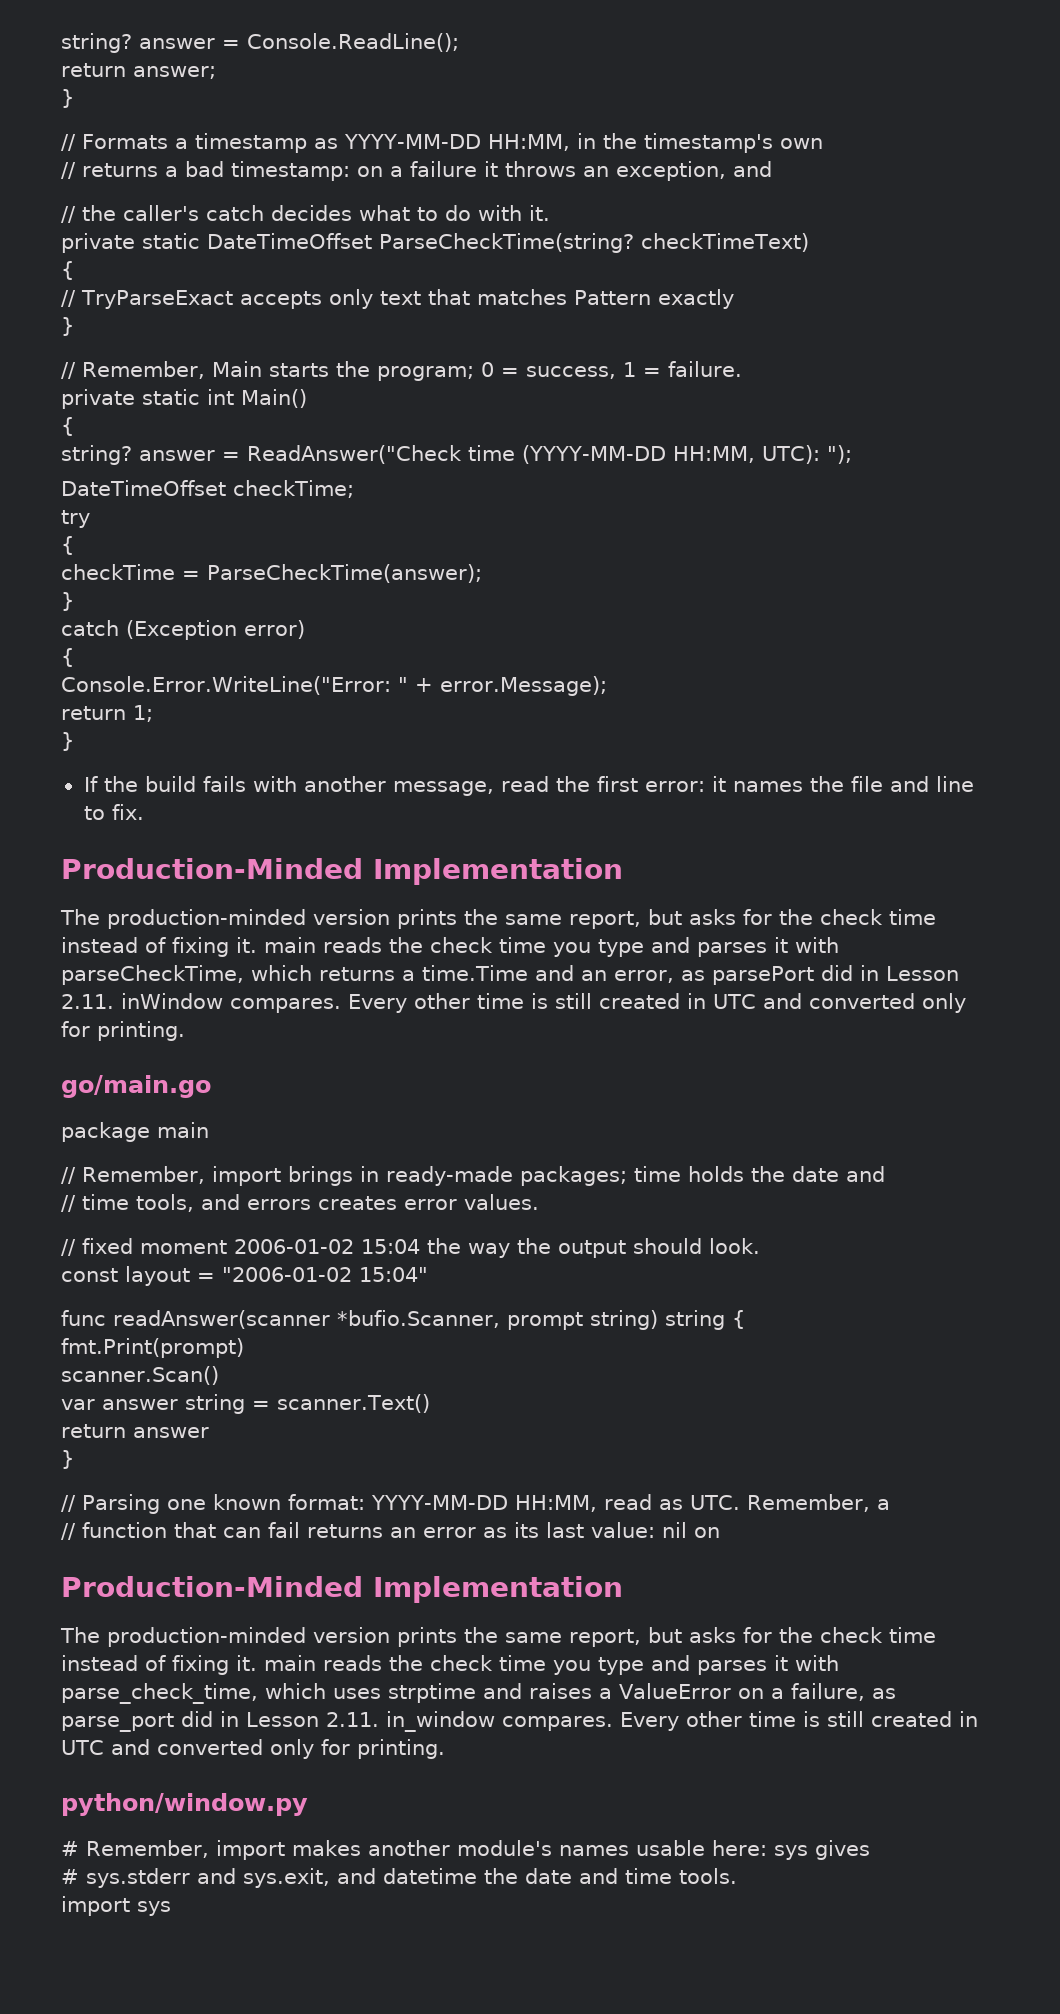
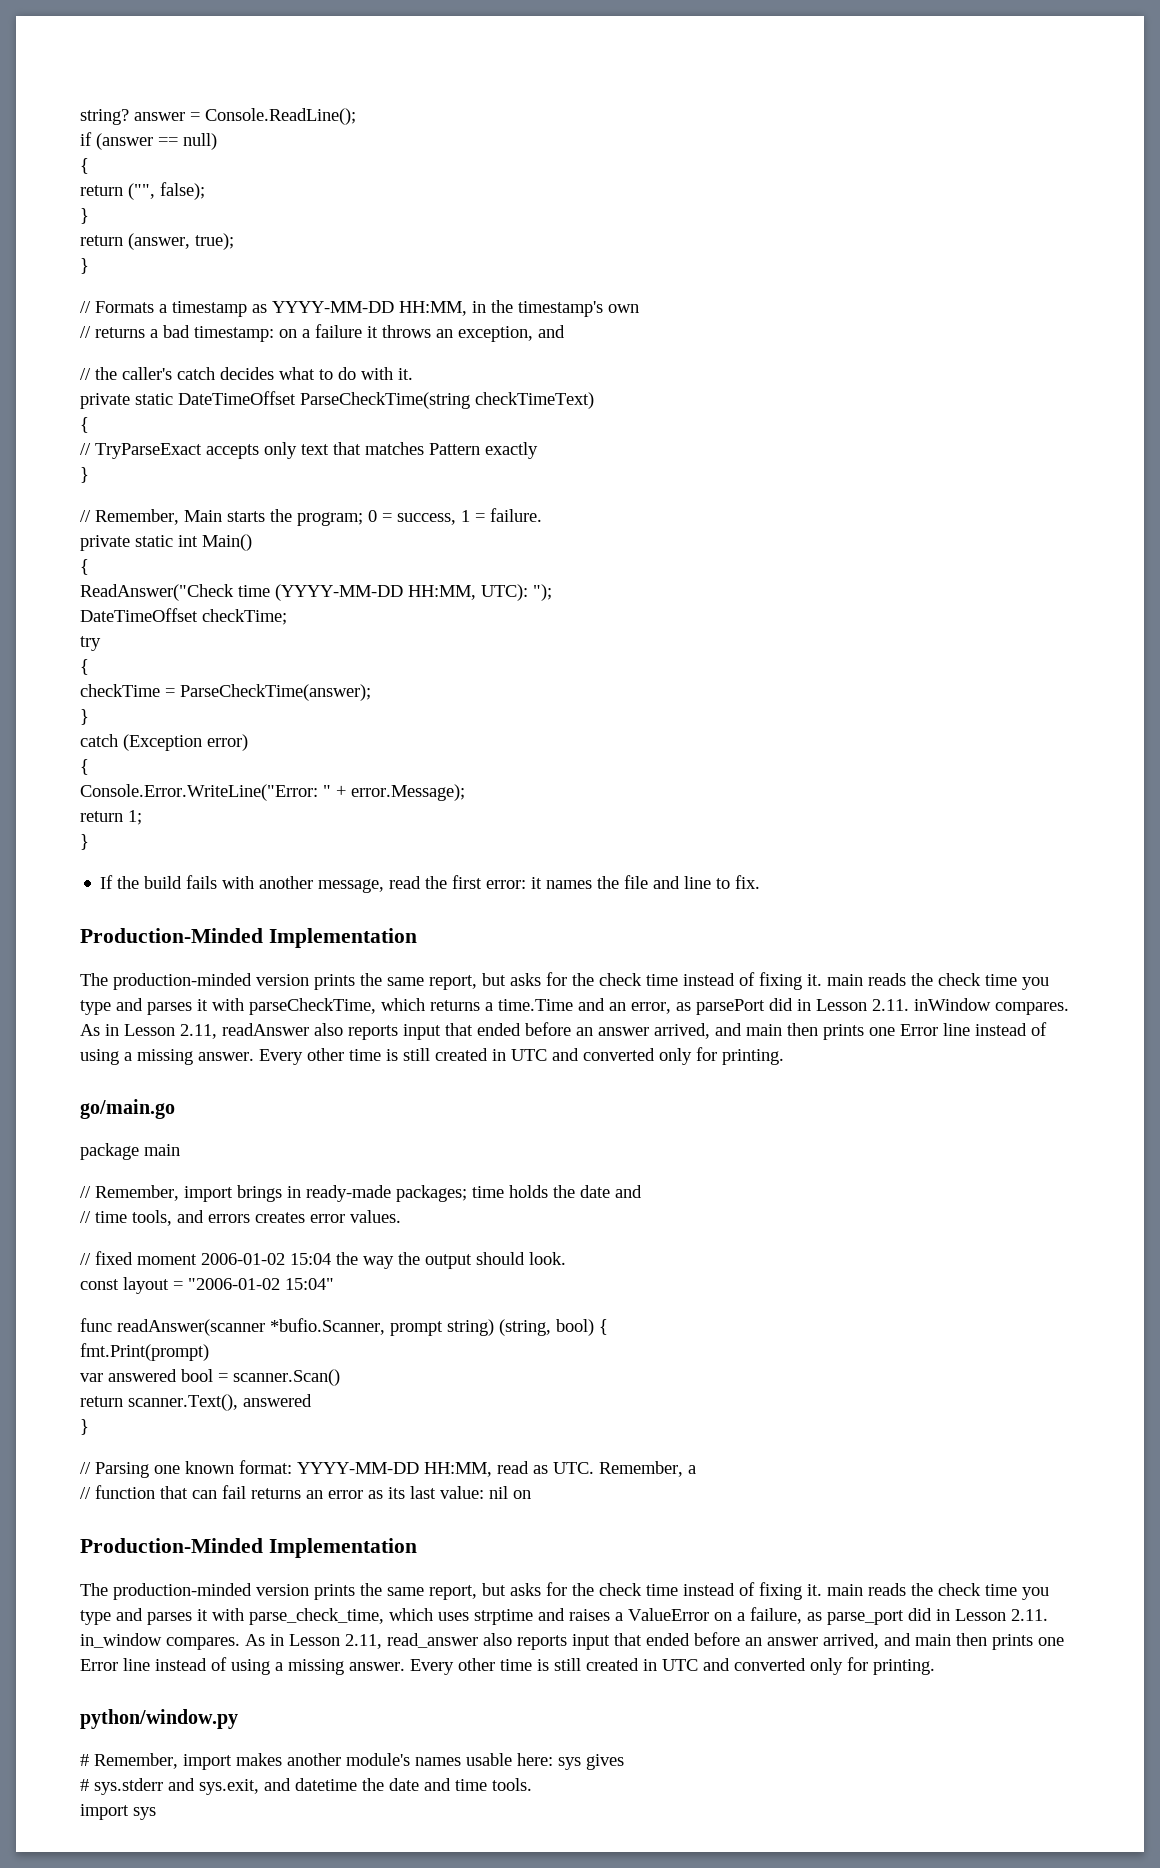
- return answer;
+ if (answer == null)
+ {
+ return ("", false);
+ }
+ return (answer, true);
- private static DateTimeOffset ParseCheckTime(string? checkTimeText)
+ private static DateTimeOffset ParseCheckTime(string checkTimeText)
- string? answer = ReadAnswer("Check time (YYYY-MM-DD HH:MM, UTC): ");
+ ReadAnswer("Check time (YYYY-MM-DD HH:MM, UTC): ");
+ As in Lesson 2.11, readAnswer also reports input that ended before an answer arrived, and main then prints one Error line instead of using a missing answer.
- func readAnswer(scanner *bufio.Scanner, prompt string) string {
+ func readAnswer(scanner *bufio.Scanner, prompt string) (string, bool) {
- scanner.Scan()
- var answer string = scanner.Text()
- return answer
+ var answered bool = scanner.Scan()
+ return scanner.Text(), answered
+ As in Lesson 2.11, read_answer also reports input that ended before an answer arrived, and main then prints one Error line instead of using a missing answer.

